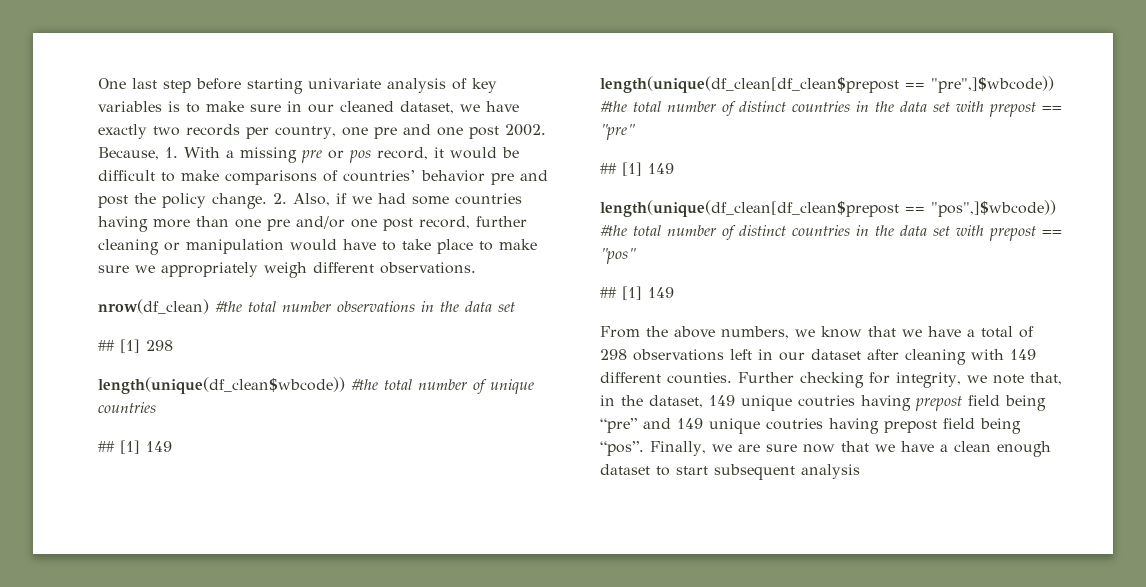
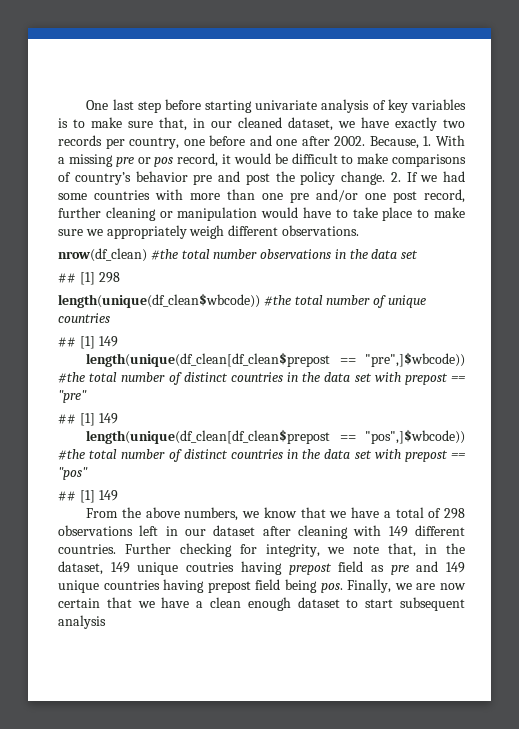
- One last step before starting univariate analysis of key variables is to make sure in our cleaned dataset, we have exactly two records per country, one pre and one post 2002.
+ One last step before starting univariate analysis of key variables is to make sure that, in our cleaned dataset, we have exactly two records per country, one before and one after 2002.
- Because, 1. With a missing pre or pos record, it would be difficult to make comparisons of countries’ behavior pre and post the policy change.
+ Because, 1. With a missing pre or pos record, it would be difficult to make comparisons of country’s behavior pre and post the policy change.
- 2. Also, if we had some countries having more than one pre and/or one post record, further cleaning or manipulation would have to take place to make sure we appropriately weigh different observations.
+ 2. If we had some countries with more than one pre and/or one post record, further cleaning or manipulation would have to take place to make sure we appropriately weigh different observations.
- From the above numbers, we know that we have a total of 298 observations left in our dataset after cleaning with 149 different counties.
+ From the above numbers, we know that we have a total of 298 observations left in our dataset after cleaning with 149 different countries.
- Further checking for integrity, we note that, in the dataset, 149 unique coutries having prepost field being “pre” and 149 unique coutries having prepost field being “pos”.
+ Further checking for integrity, we note that, in the dataset, 149 unique coutries having prepost field as pre and 149 unique countries having prepost field being pos.
- Finally, we are sure now that we have a clean enough dataset to start subsequent analysis
+ Finally, we are now certain that we have a clean enough dataset to start subsequent analysis

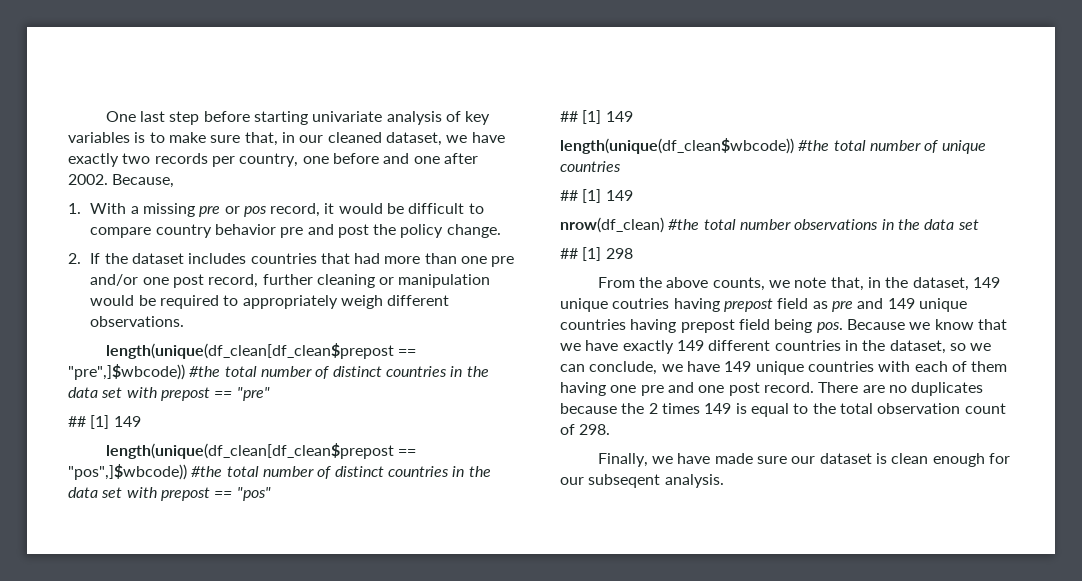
- Because, 1. With a missing pre or pos record, it would be difficult to make comparisons of country’s behavior pre and post the policy change. 2. If we had some countries with more than one pre and/or one post record, further cleaning or manipulation would have to take place to make sure we appropriately weigh different observations.
- nrow(df_clean) #the total number observations in the data set
- ## [1] 298
- length(unique(df_clean$wbcode)) #the total number of unique countries
- ## [1] 149
+ Because,
+ 1. With a missing pre or pos record, it would be difficult to compare country behavior pre and post the policy change.
+ 2. If the dataset includes countries that had more than one pre and/or one post record, further cleaning or manipulation would be required to appropriately weigh different observations.
- From the above numbers, we know that we have a total of 298 observations left in our dataset after cleaning with 149 different countries. Further checking for integrity, we note that, in the dataset, 149 unique coutries having prepost field as pre and 149 unique countries having prepost field being pos.
+ length(unique(df_clean$wbcode)) #the total number of unique countries
+ ## [1] 149
+ nrow(df_clean) #the total number observations in the data set
+ ## [1] 298
+ From the above counts, we note that, in the dataset, 149 unique coutries having prepost field as pre and 149 unique countries having prepost field being pos.
- Finally, we are now certain that we have a clean enough dataset to start subsequent analysis
+ Because we know that we have exactly 149 different countries in the dataset, so we can conclude, we have 149 unique countries with each of them having one pre and one post record. There are no duplicates because the 2 times 149 is equal to the total observation count of 298.
+ Finally, we have made sure our dataset is clean enough for our subseqent analysis.

